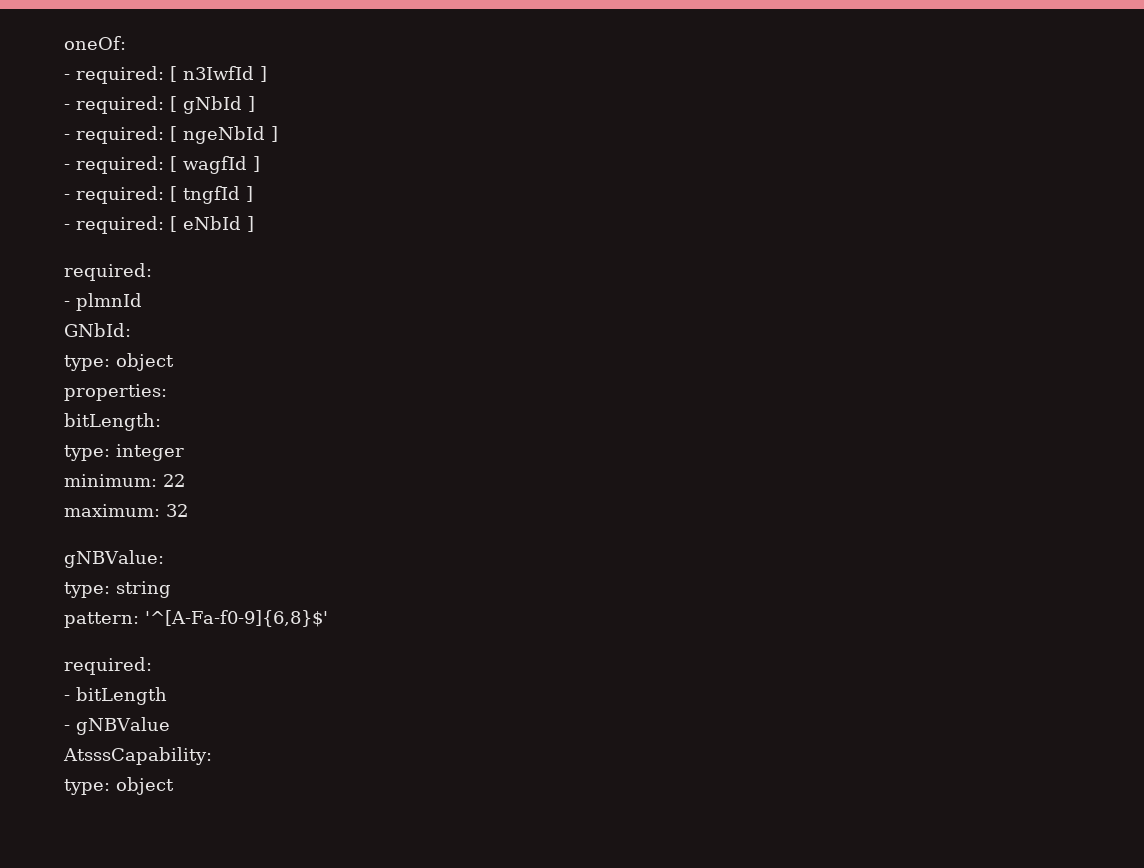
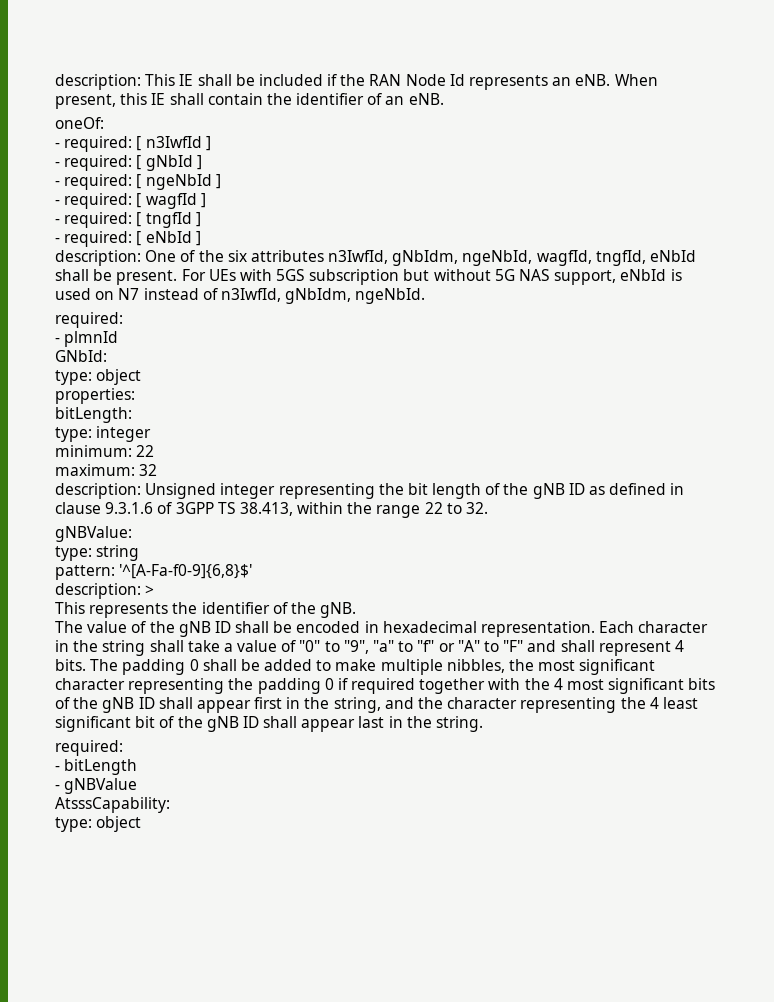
+ description: This IE shall be included if the RAN Node Id represents an eNB. When present, this IE shall contain the identifier of an eNB.
+ description: One of the six attributes n3IwfId, gNbIdm, ngeNbId, wagfId, tngfId, eNbId shall be present. For UEs with 5GS subscription but without 5G NAS support, eNbId is used on N7 instead of n3IwfId, gNbIdm, ngeNbId.
+ description: Unsigned integer representing the bit length of the gNB ID as defined in clause 9.3.1.6 of 3GPP TS 38.413, within the range 22 to 32.
+ description: >
+ This represents the identifier of the gNB.
+ The value of the gNB ID shall be encoded in hexadecimal representation. Each character in the string shall take a value of "0" to "9", "a" to "f" or "A" to "F" and shall represent 4 bits. The padding 0 shall be added to make multiple nibbles, the most significant character representing the padding 0 if required together with the 4 most significant bits of the gNB ID shall appear first in the string, and the character representing the 4 least significant bit of the gNB ID shall appear last in the string.

